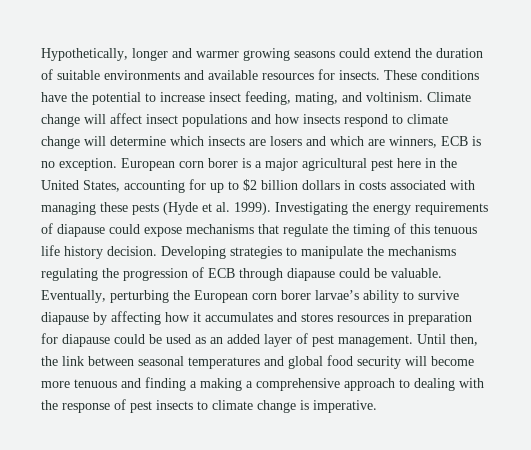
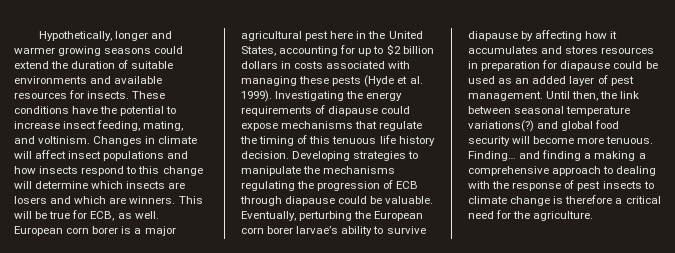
- Climate change will affect insect populations and how insects respond to climate change will determine which insects are losers and which are winners, ECB is no exception.
+ Changes in climate will affect insect populations and how insects respond to this change will determine which insects are losers and which are winners. This will be true for ECB, as well.
- Until then, the link between seasonal temperatures and global food security will become more tenuous and finding a making a comprehensive approach to dealing with the response of pest insects to climate change is imperative.
+ Until then, the link between seasonal temperature variations(?) and global food security will become more tenuous. Finding… and finding a making a comprehensive approach to dealing with the response of pest insects to climate change is therefore a critical need for the agriculture.

